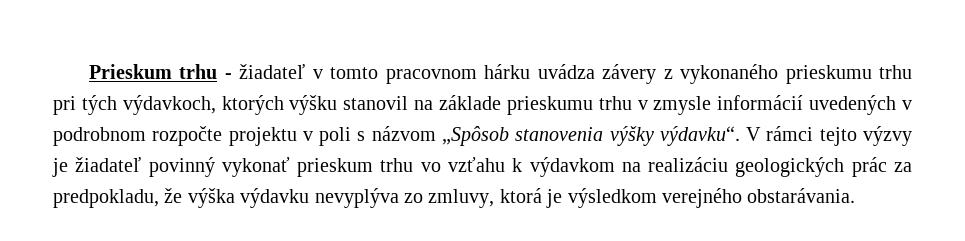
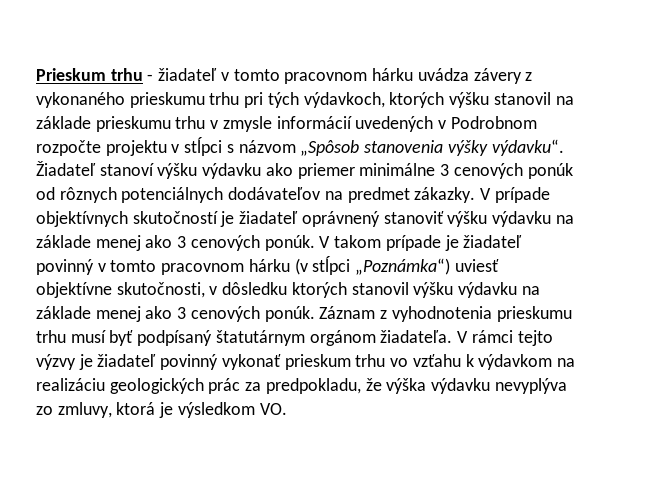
- Prieskum trhu - žiadateľ v tomto pracovnom hárku uvádza závery z vykonaného prieskumu trhu pri tých výdavkoch, ktorých výšku stanovil na základe prieskumu trhu v zmysle informácií uvedených v podrobnom rozpočte projektu v poli s názvom „Spôsob stanovenia výšky výdavku“.
+ Prieskum trhu - žiadateľ v tomto pracovnom hárku uvádza závery z vykonaného prieskumu trhu pri tých výdavkoch, ktorých výšku stanovil na základe prieskumu trhu v zmysle informácií uvedených v Podrobnom rozpočte projektu v stĺpci s názvom „Spôsob stanovenia výšky výdavku“.
+ Žiadateľ stanoví výšku výdavku ako priemer minimálne 3 cenových ponúk od rôznych potenciálnych dodávateľov na predmet zákazky. V prípade objektívnych skutočností je žiadateľ oprávnený stanoviť výšku výdavku na základe menej ako 3 cenových ponúk. V takom prípade je žiadateľ povinný v tomto pracovnom hárku (v stĺpci „Poznámka“) uviesť objektívne skutočnosti, v dôsledku ktorých stanovil výšku výdavku na základe menej ako 3 cenových ponúk. Záznam z vyhodnotenia prieskumu trhu musí byť podpísaný štatutárnym orgánom žiadateľa.
- V rámci tejto výzvy je žiadateľ povinný vykonať prieskum trhu vo vzťahu k výdavkom na realizáciu geologických prác za predpokladu, že výška výdavku nevyplýva zo zmluvy, ktorá je výsledkom verejného obstarávania.
+ V rámci tejto výzvy je žiadateľ povinný vykonať prieskum trhu vo vzťahu k výdavkom na realizáciu geologických prác za predpokladu, že výška výdavku nevyplýva zo zmluvy, ktorá je výsledkom VO.

